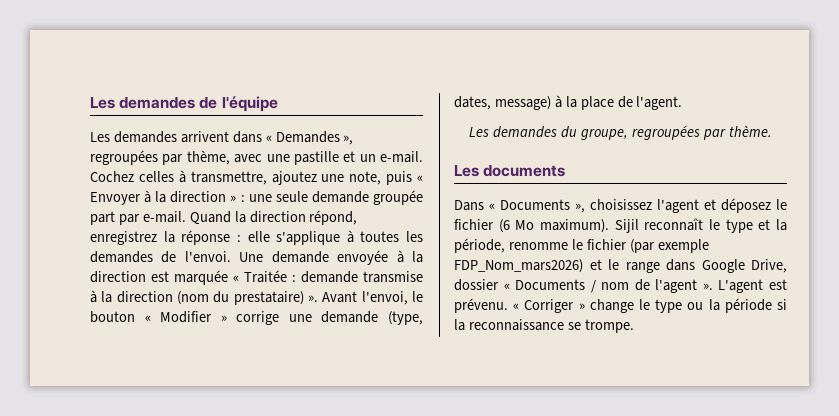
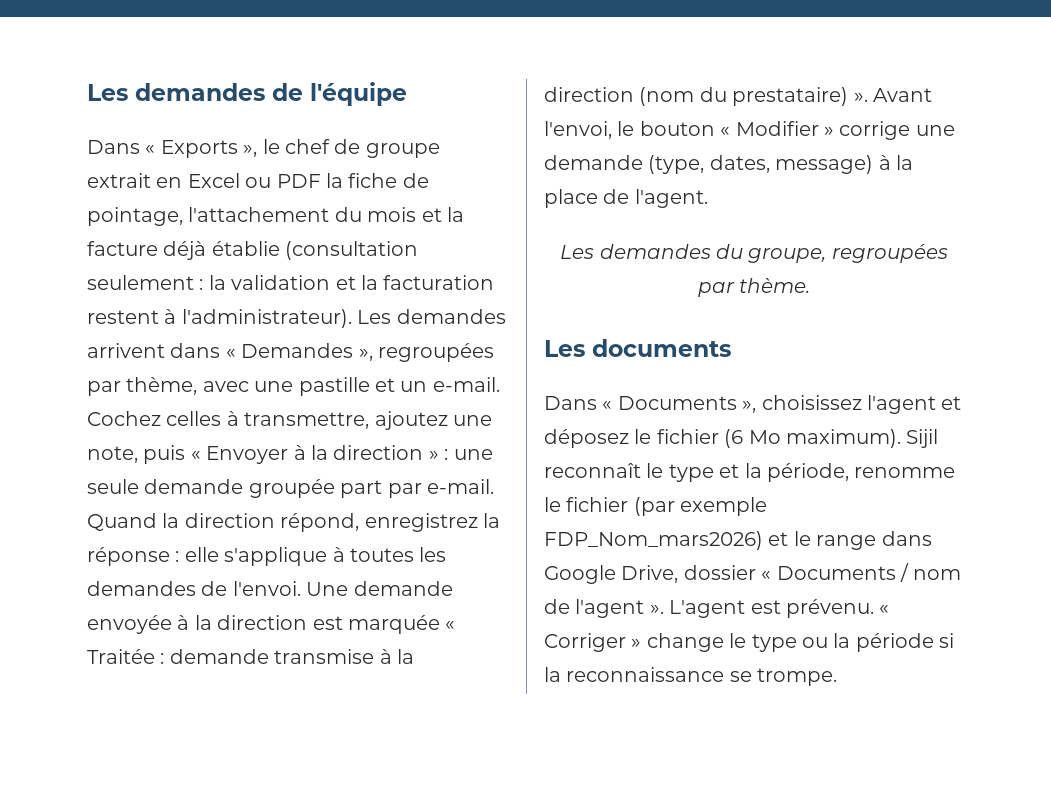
+ Dans « Exports », le chef de groupe extrait en Excel ou PDF la fiche de pointage, l'attachement du mois et la facture déjà établie (consultation seulement : la validation et la facturation restent à l'administrateur).

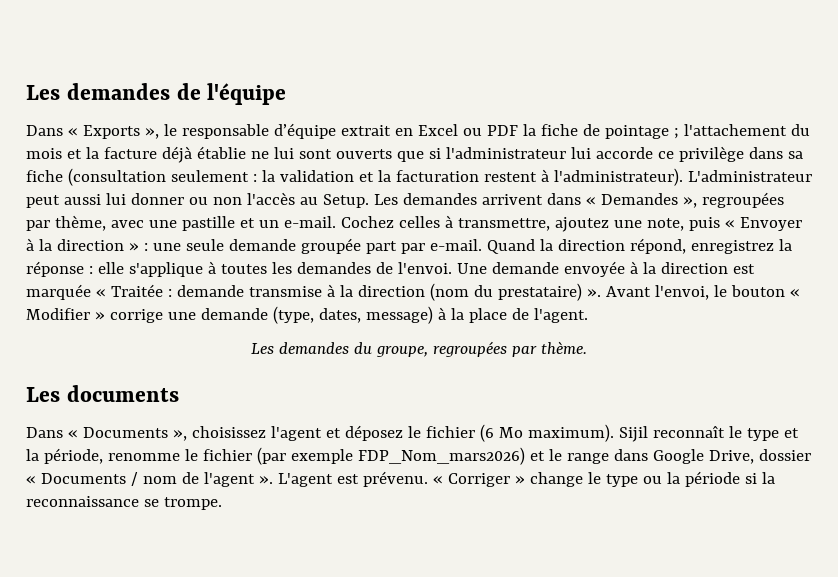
- Dans « Exports », le chef de groupe extrait en Excel ou PDF la fiche de pointage, l'attachement du mois et la facture déjà établie (consultation seulement : la validation et la facturation restent à l'administrateur).
+ Dans « Exports », le responsable d’équipe extrait en Excel ou PDF la fiche de pointage ; l'attachement du mois et la facture déjà établie ne lui sont ouverts que si l'administrateur lui accorde ce privilège dans sa fiche (consultation seulement : la validation et la facturation restent à l'administrateur).
+ L'administrateur peut aussi lui donner ou non l'accès au Setup.

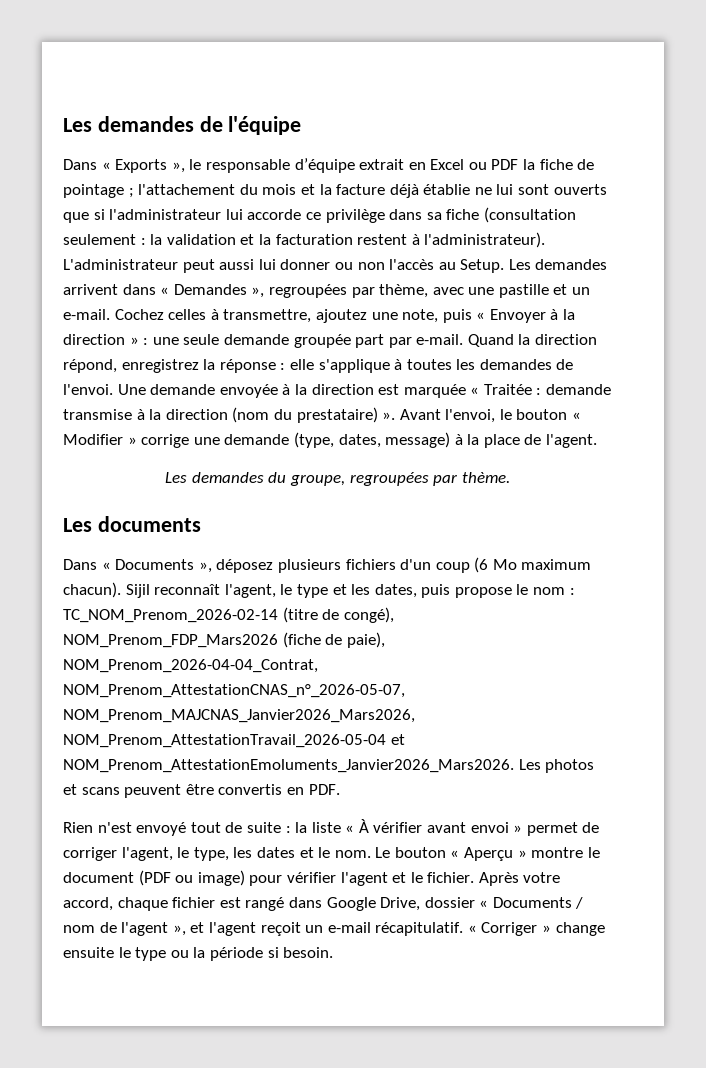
- Dans « Documents », choisissez l'agent et déposez le fichier (6 Mo maximum).
+ Dans « Documents », déposez plusieurs fichiers d'un coup (6 Mo maximum chacun).
- Sijil reconnaît le type et la période, renomme le fichier (par exemple FDP_Nom_mars2026) et le range dans Google Drive, dossier « Documents / nom de l'agent ». L'agent est prévenu.
+ Sijil reconnaît l'agent, le type et les dates, puis propose le nom : TC_NOM_Prenom_2026-02-14 (titre de congé), NOM_Prenom_FDP_Mars2026 (fiche de paie), NOM_Prenom_2026-04-04_Contrat, NOM_Prenom_AttestationCNAS_n°_2026-05-07, NOM_Prenom_MAJCNAS_Janvier2026_Mars2026, NOM_Prenom_AttestationTravail_2026-05-04 et NOM_Prenom_AttestationEmoluments_Janvier2026_Mars2026. Les photos et scans peuvent être convertis en PDF.
+ Rien n'est envoyé tout de suite : la liste « À vérifier avant envoi » permet de corriger l'agent, le type, les dates et le nom. Le bouton « Aperçu » montre le document (PDF ou image) pour vérifier l'agent et le fichier. Après votre accord, chaque fichier est rangé dans Google Drive, dossier « Documents / nom de l'agent », et l'agent reçoit un e-mail récapitulatif.
- « Corriger » change le type ou la période si la reconnaissance se trompe.
+ « Corriger » change ensuite le type ou la période si besoin.

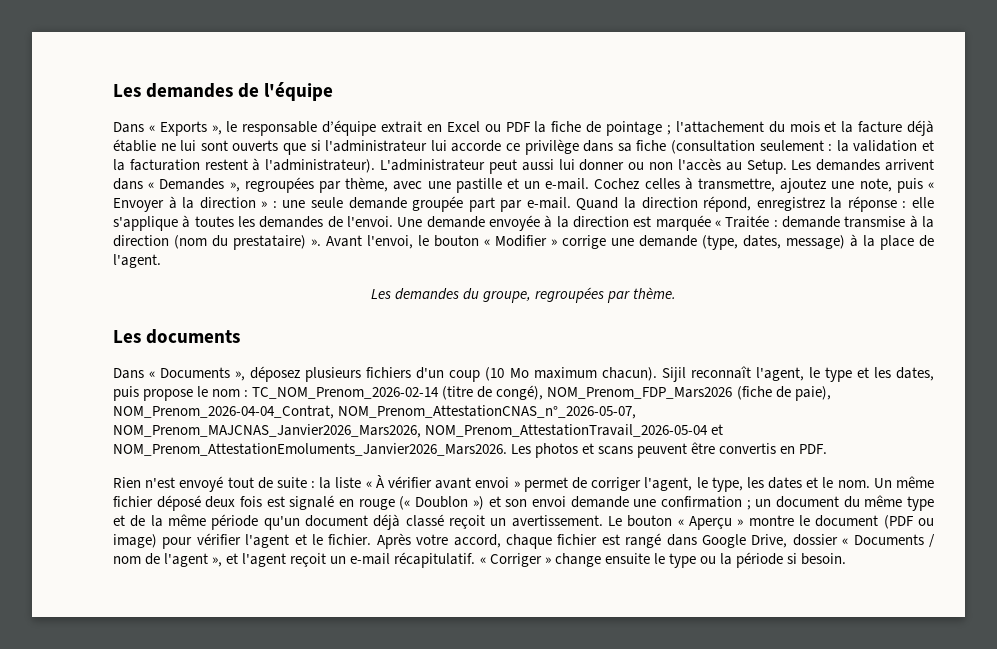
- Dans « Documents », déposez plusieurs fichiers d'un coup (6 Mo maximum chacun).
+ Dans « Documents », déposez plusieurs fichiers d'un coup (10 Mo maximum chacun).
+ Un même fichier déposé deux fois est signalé en rouge (« Doublon ») et son envoi demande une confirmation ; un document du même type et de la même période qu'un document déjà classé reçoit un avertissement.

